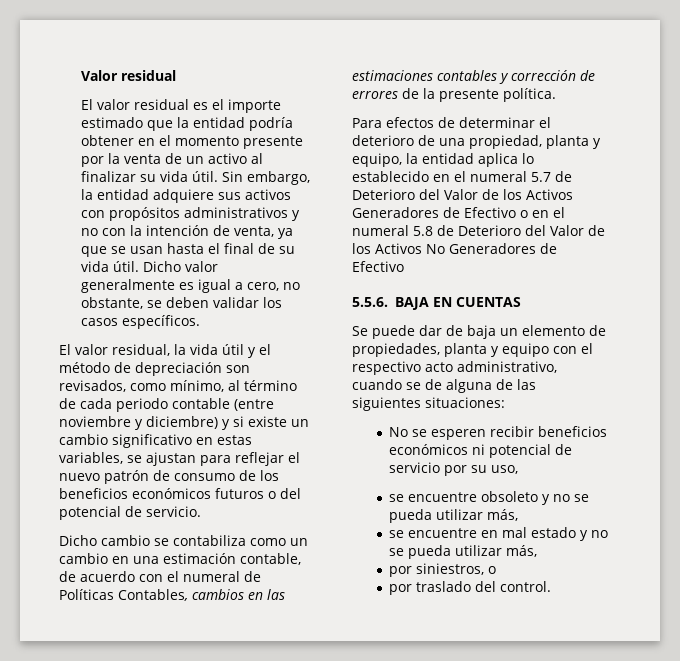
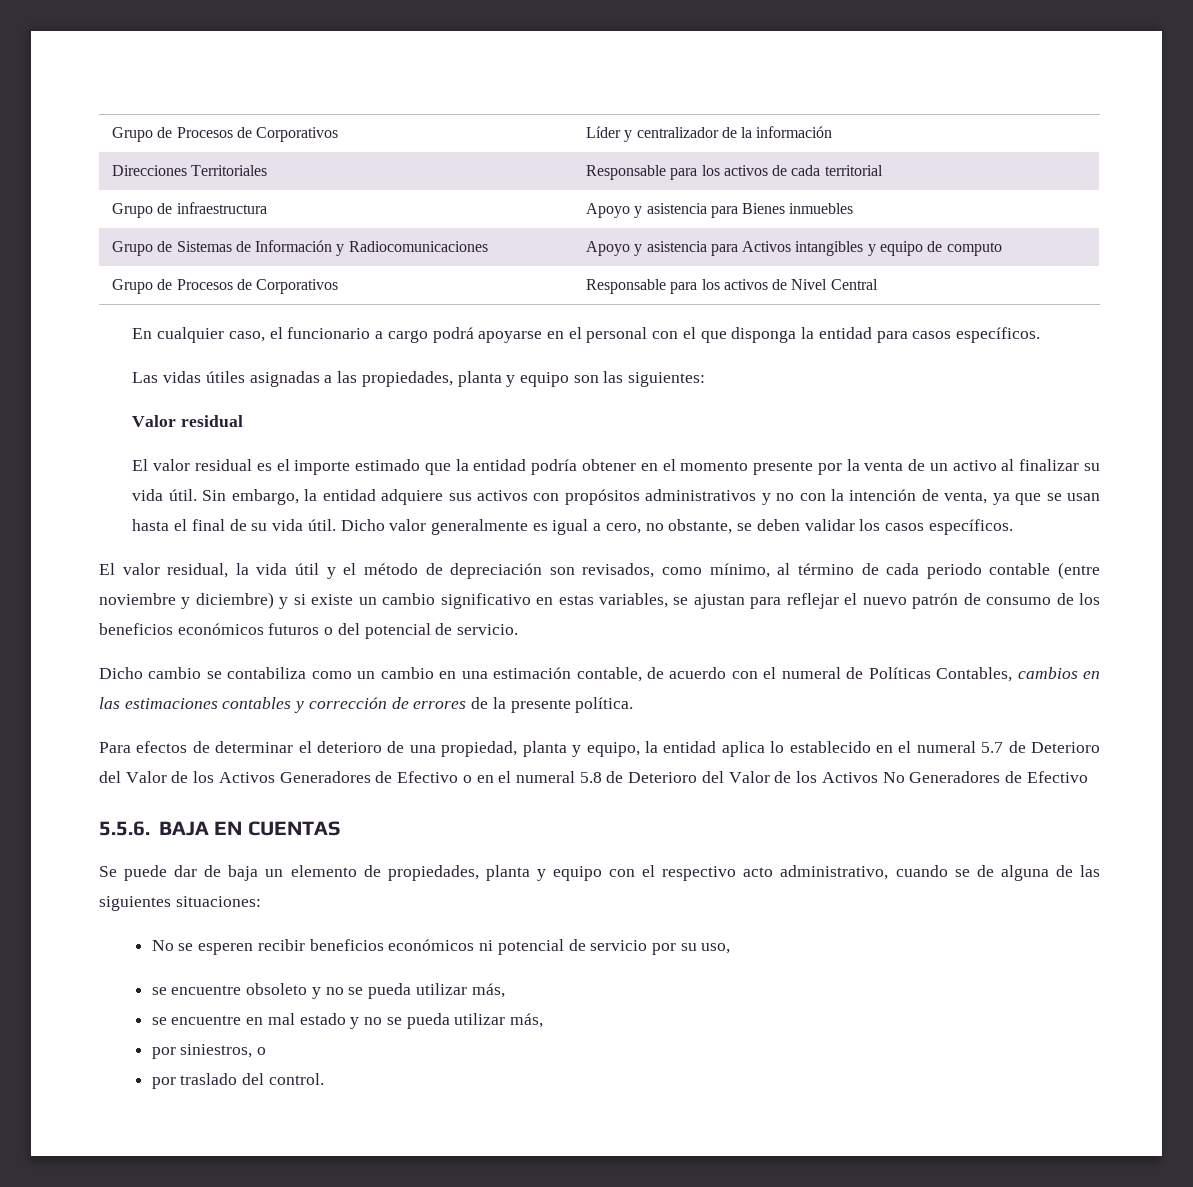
+ Grupo de Procesos de Corporativos | Líder y centralizador de la información
+ Direcciones Territoriales | Responsable para los activos de cada territorial
+ Grupo de infraestructura | Apoyo y asistencia para Bienes inmuebles
+ Grupo de Sistemas de Información y Radiocomunicaciones | Apoyo y asistencia para Activos intangibles y equipo de computo
+ Grupo de Procesos de Corporativos | Responsable para los activos de Nivel Central
+ En cualquier caso, el funcionario a cargo podrá apoyarse en el personal con el que disponga la entidad para casos específicos.
+ Las vidas útiles asignadas a las propiedades, planta y equipo son las siguientes:

